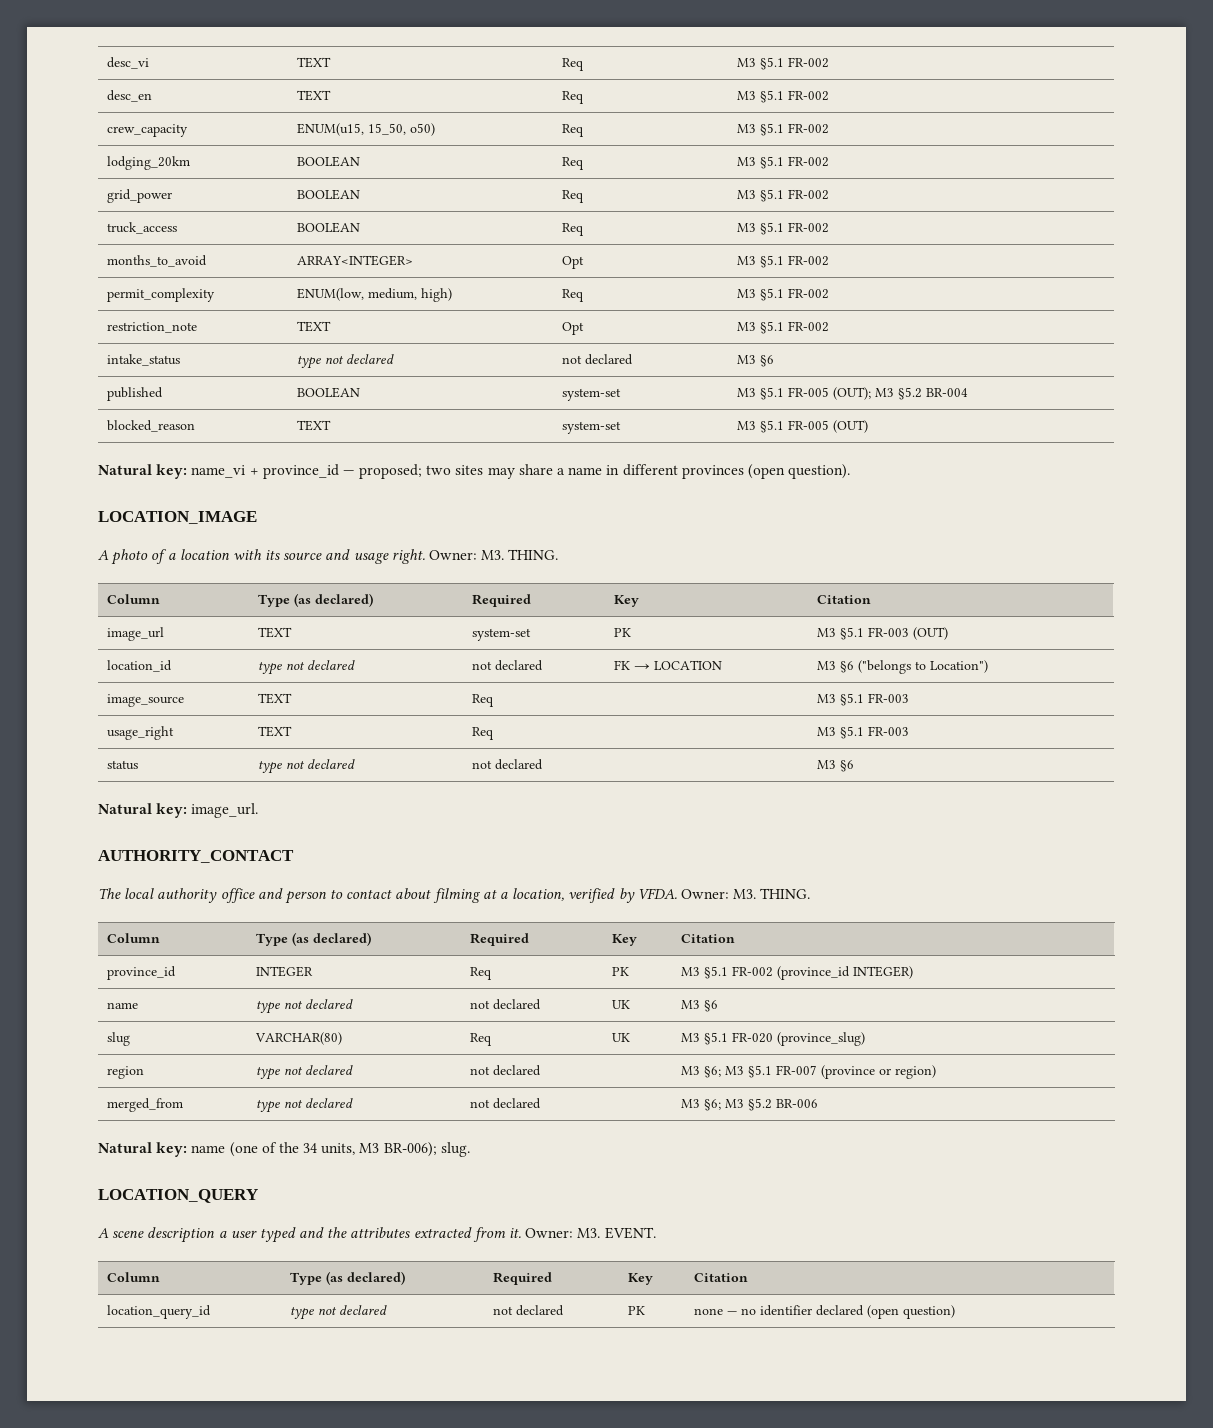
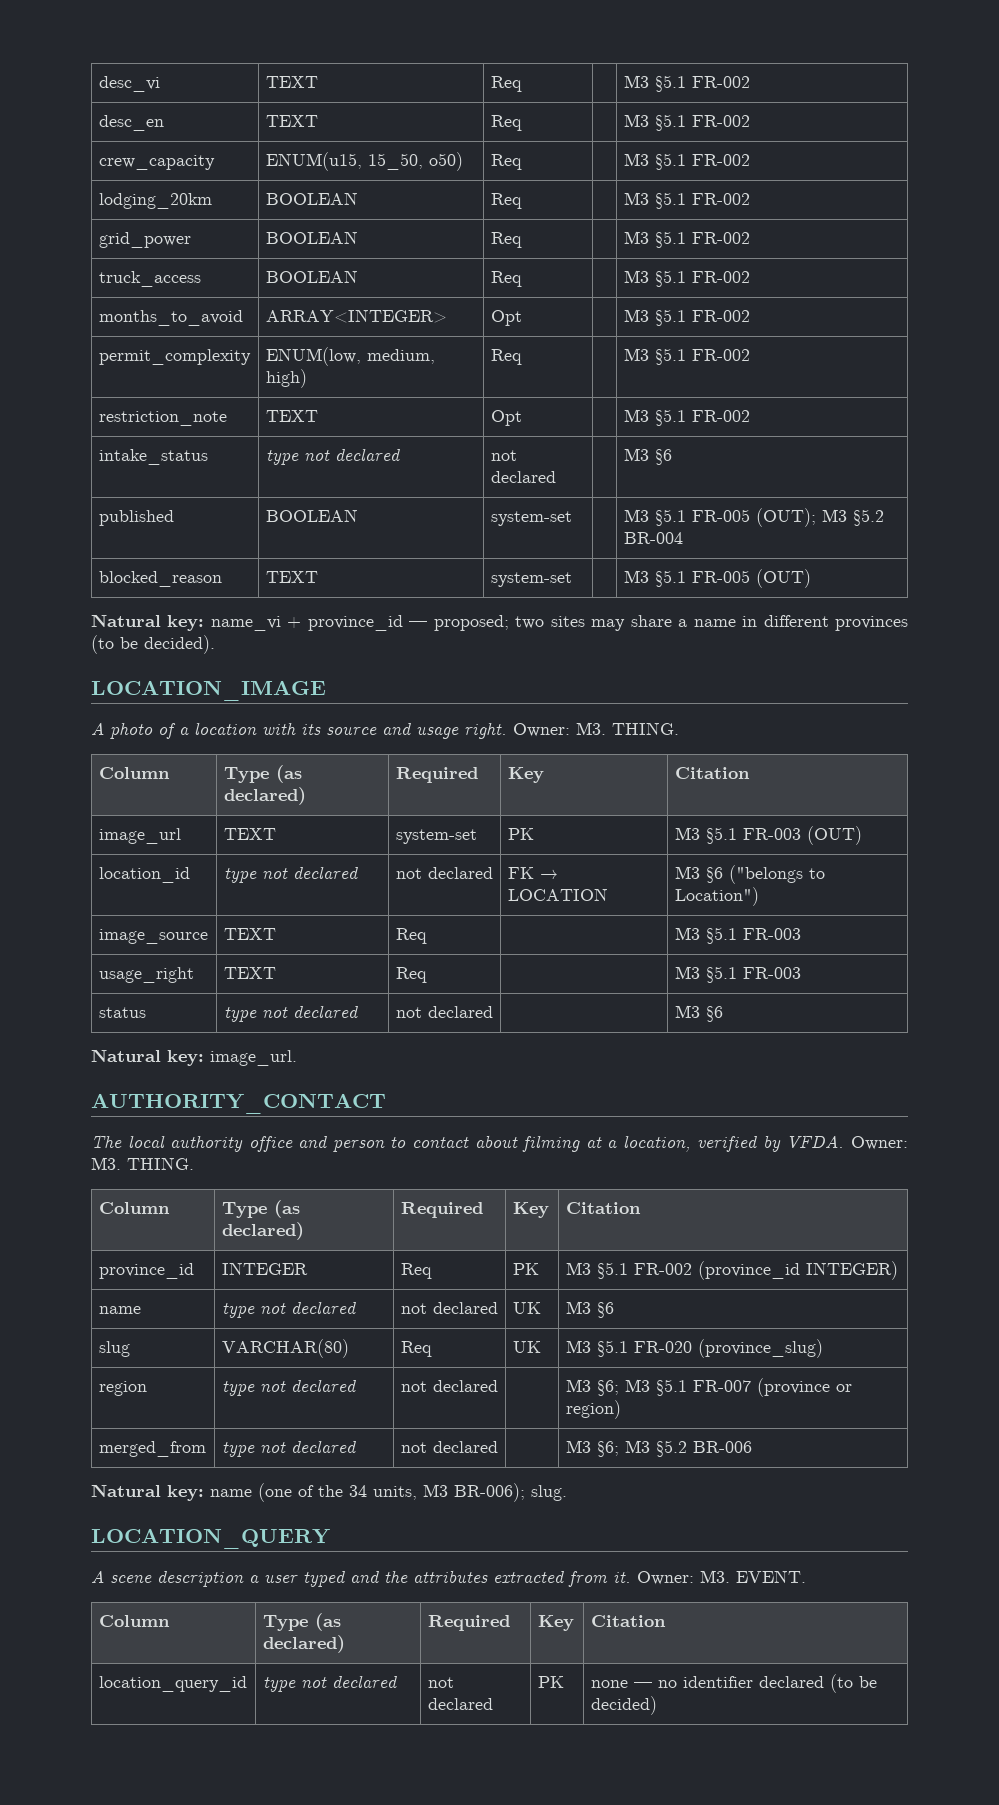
- Natural key: name_vi + province_id — proposed; two sites may share a name in different provinces (open question).
+ Natural key: name_vi + province_id — proposed; two sites may share a name in different provinces (to be decided).
- location_query_id | type not declared | not declared | PK | none — no identifier declared (open question)
+ location_query_id | type not declared | not declared | PK | none — no identifier declared (to be decided)

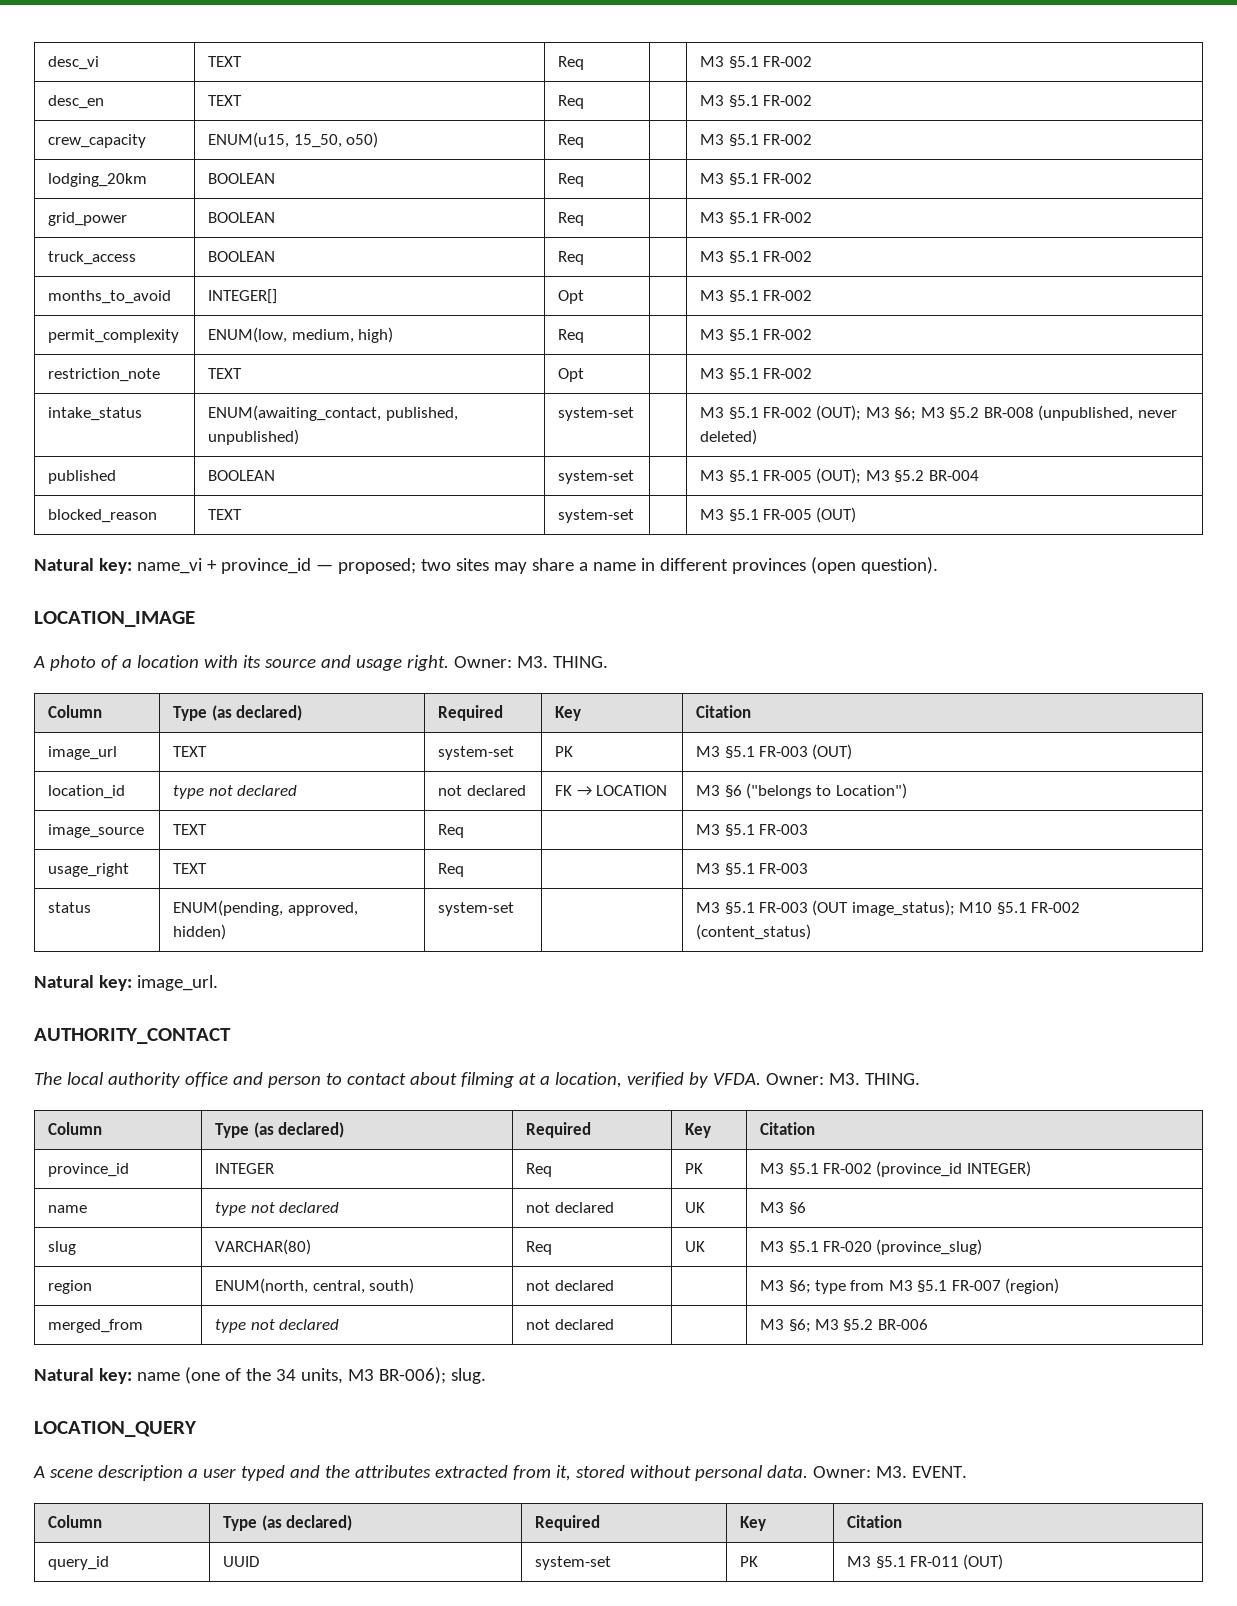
- months_to_avoid | ARRAY<INTEGER> | Opt | | M3 §5.1 FR-002
+ months_to_avoid | INTEGER[] | Opt | | M3 §5.1 FR-002
- intake_status | type not declared | not declared | | M3 §6
+ intake_status | ENUM(awaiting_contact, published, unpublished) | system-set | | M3 §5.1 FR-002 (OUT); M3 §6; M3 §5.2 BR-008 (unpublished, never deleted)
- Natural key: name_vi + province_id — proposed; two sites may share a name in different provinces (to be decided).
+ Natural key: name_vi + province_id — proposed; two sites may share a name in different provinces (open question).
- status | type not declared | not declared | | M3 §6
+ status | ENUM(pending, approved, hidden) | system-set | | M3 §5.1 FR-003 (OUT image_status); M10 §5.1 FR-002 (content_status)
- region | type not declared | not declared | | M3 §6; M3 §5.1 FR-007 (province or region)
+ region | ENUM(north, central, south) | not declared | | M3 §6; type from M3 §5.1 FR-007 (region)
- A scene description a user typed and the attributes extracted from it.
+ A scene description a user typed and the attributes extracted from it, stored without personal data.
- location_query_id | type not declared | not declared | PK | none — no identifier declared (to be decided)
+ query_id | UUID | system-set | PK | M3 §5.1 FR-011 (OUT)

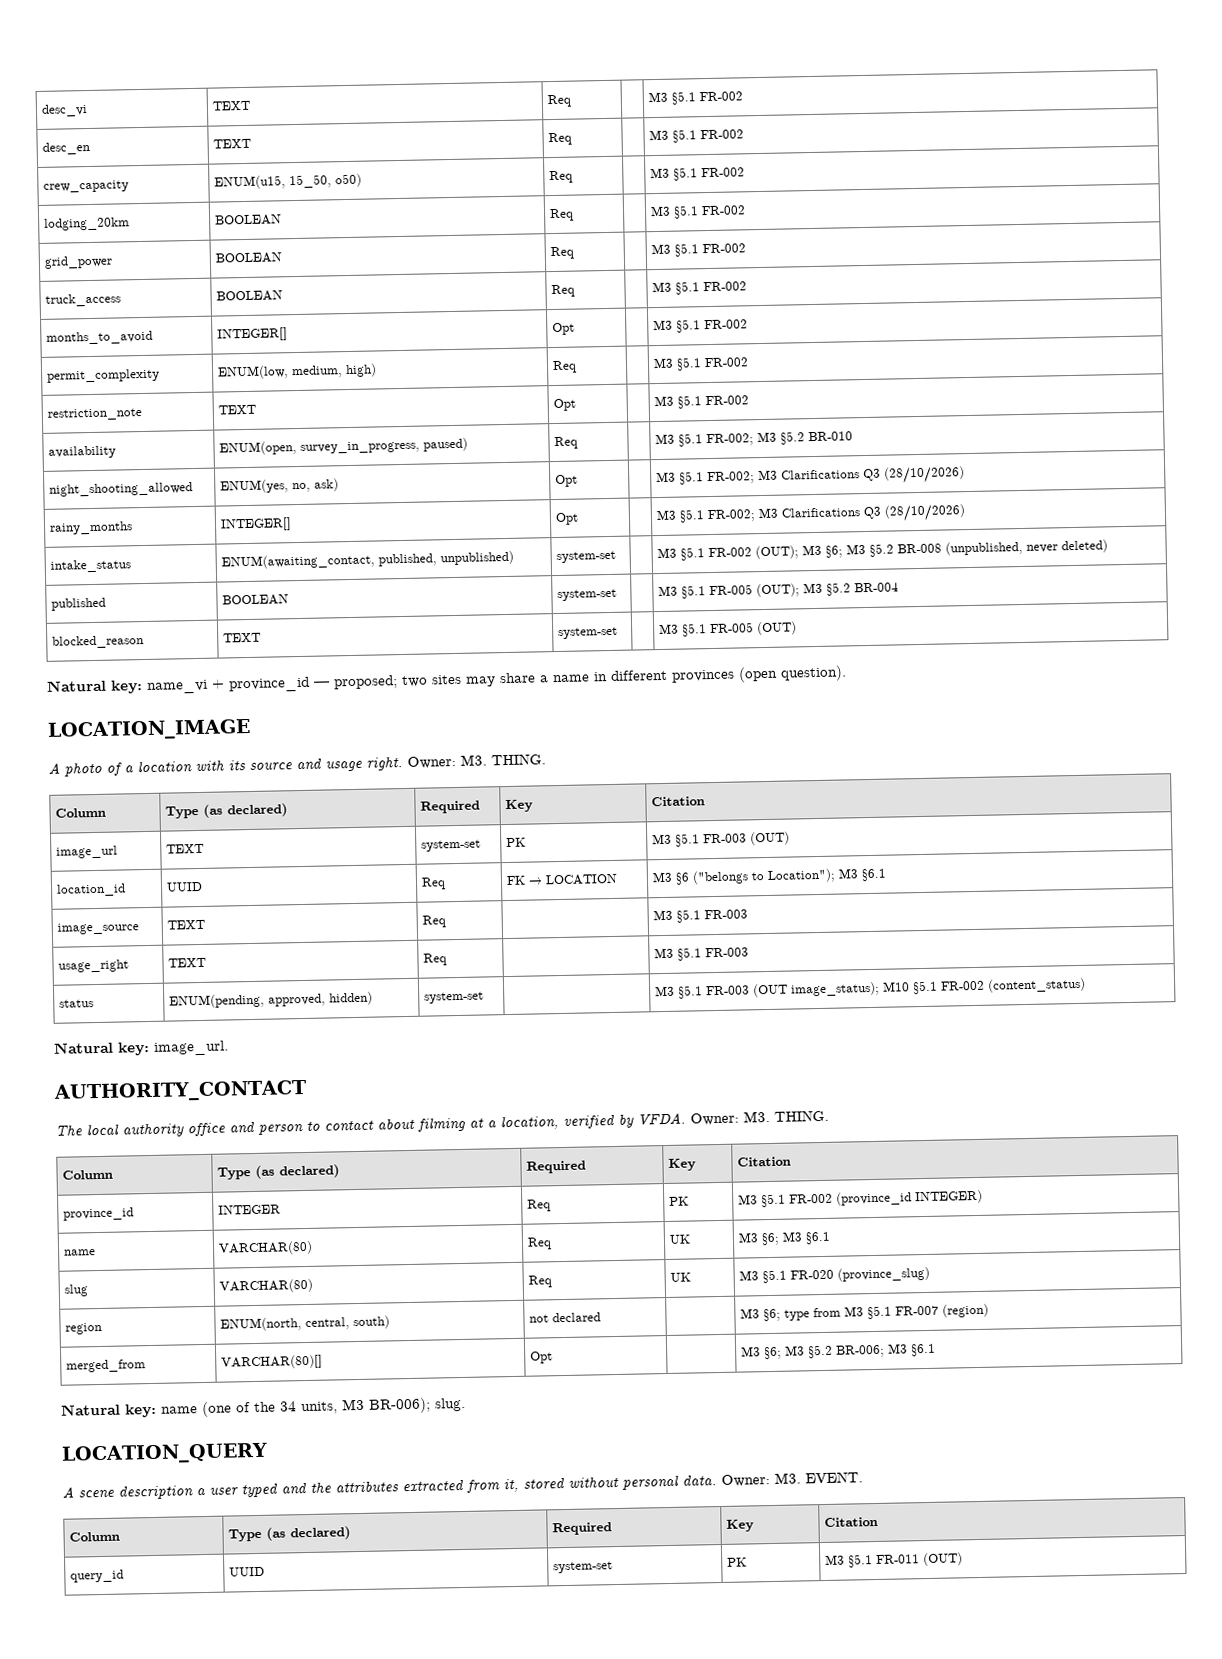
+ availability | ENUM(open, survey_in_progress, paused) | Req | | M3 §5.1 FR-002; M3 §5.2 BR-010
+ night_shooting_allowed | ENUM(yes, no, ask) | Opt | | M3 §5.1 FR-002; M3 Clarifications Q3 (28/10/2026)
+ rainy_months | INTEGER[] | Opt | | M3 §5.1 FR-002; M3 Clarifications Q3 (28/10/2026)
- location_id | type not declared | not declared | FK → LOCATION | M3 §6 ("belongs to Location")
+ location_id | UUID | Req | FK → LOCATION | M3 §6 ("belongs to Location"); M3 §6.1
- name | type not declared | not declared | UK | M3 §6
+ name | VARCHAR(80) | Req | UK | M3 §6; M3 §6.1
- merged_from | type not declared | not declared | | M3 §6; M3 §5.2 BR-006
+ merged_from | VARCHAR(80)[] | Opt | | M3 §6; M3 §5.2 BR-006; M3 §6.1

